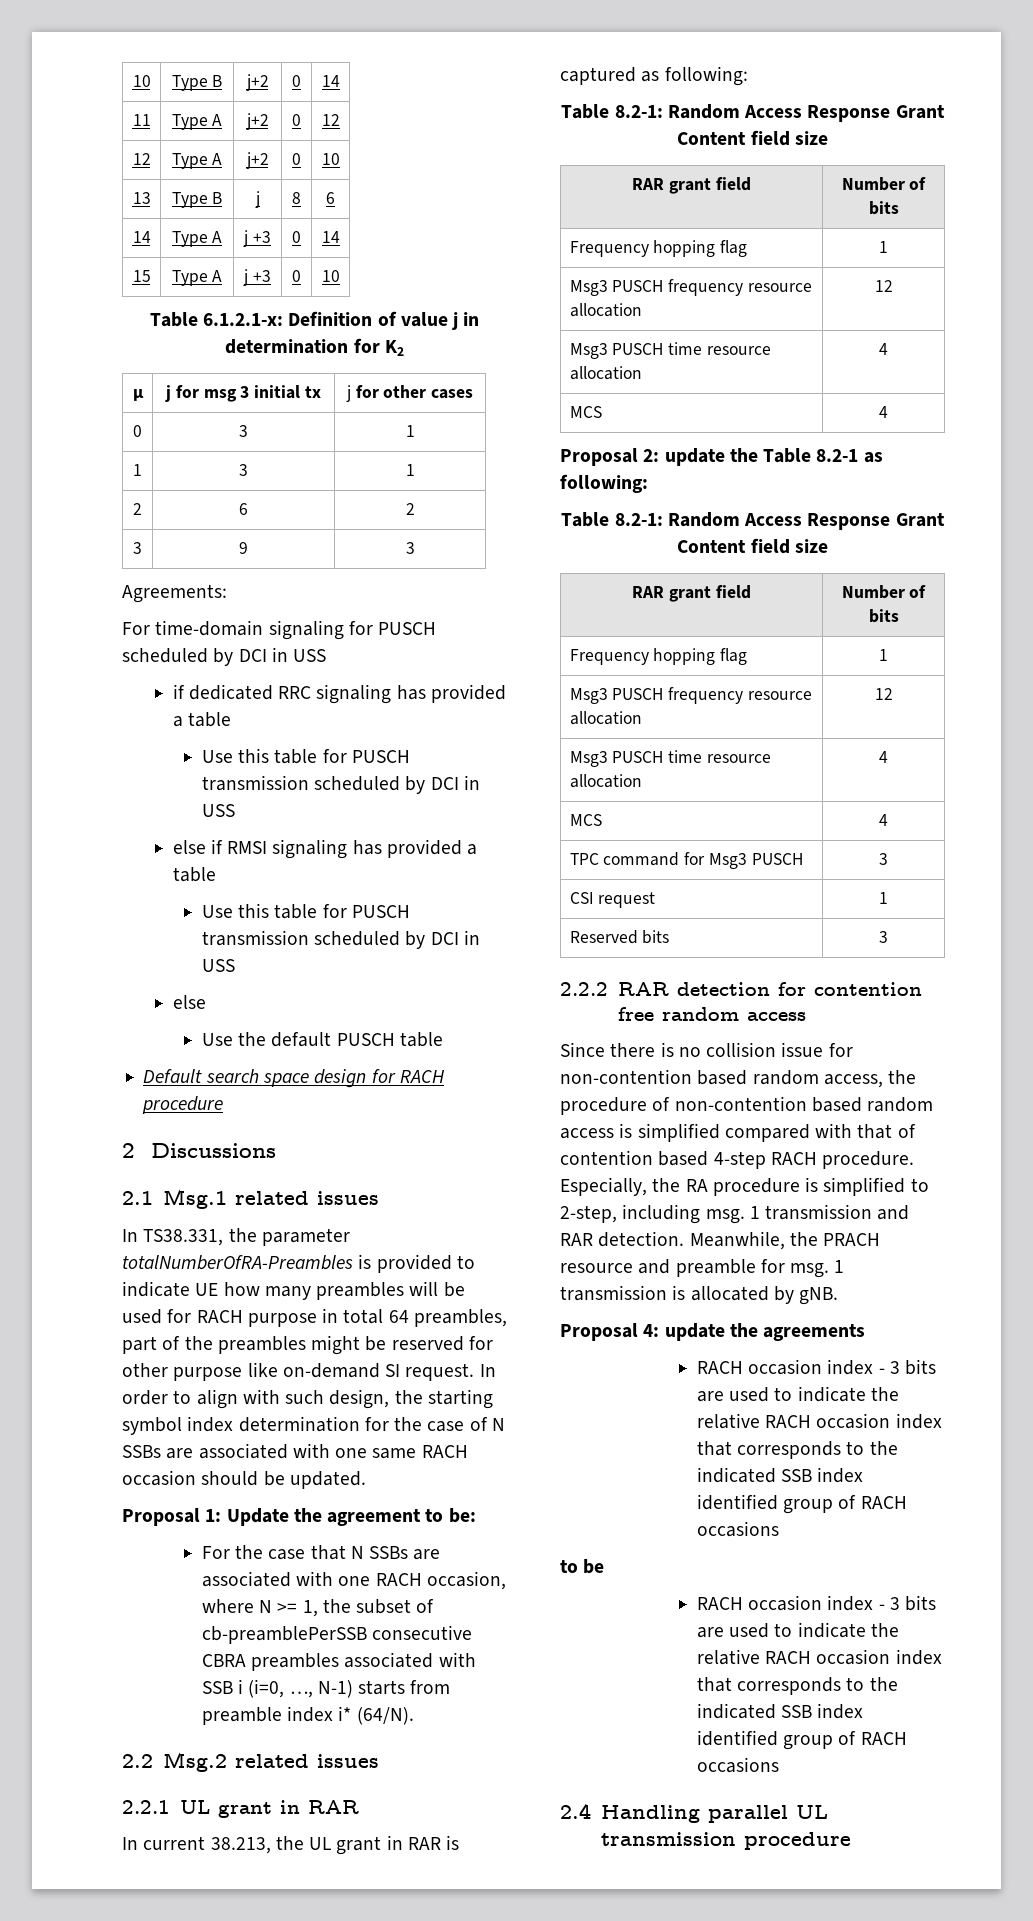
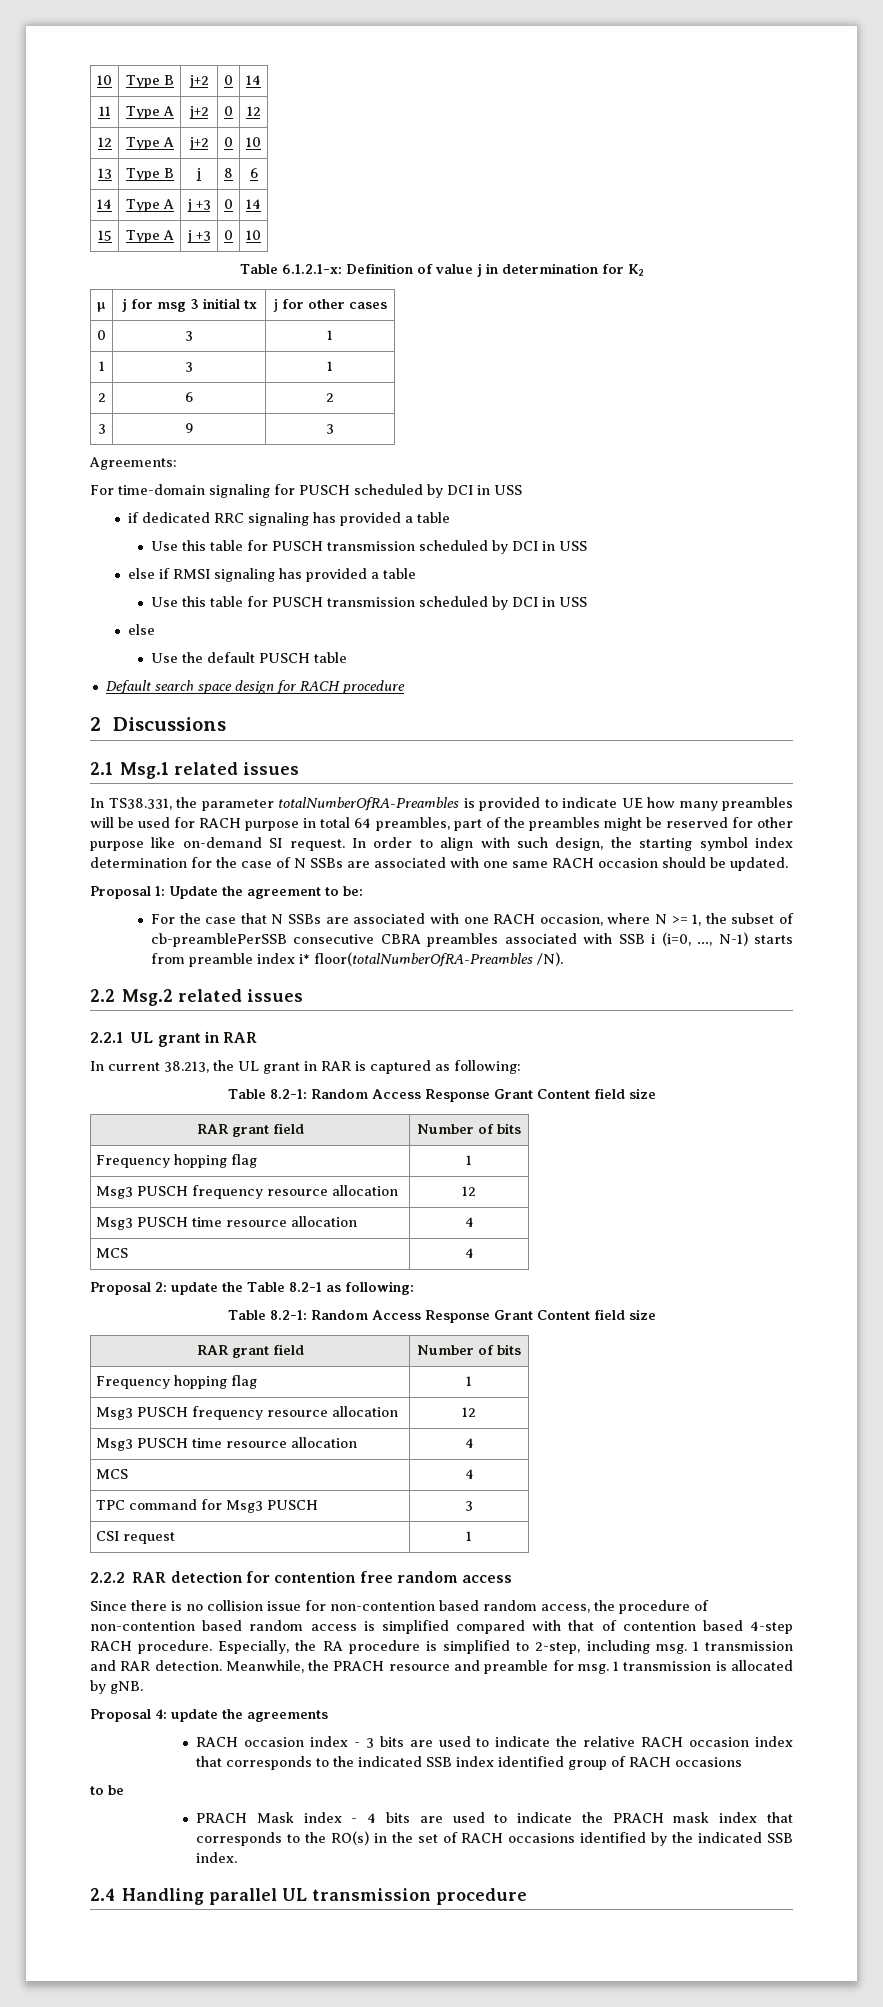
- For the case that N SSBs are associated with one RACH occasion, where N >= 1, the subset of cb-preamblePerSSB consecutive CBRA preambles associated with SSB i (i=0, …, N-1) starts from preamble index i* (64/N).
+ For the case that N SSBs are associated with one RACH occasion, where N >= 1, the subset of cb-preamblePerSSB consecutive CBRA preambles associated with SSB i (i=0, …, N-1) starts from preamble index i* floor(totalNumberOfRA-Preambles /N).
- Reserved bits | 3
  to be
- RACH occasion index - 3 bits are used to indicate the relative RACH occasion index that corresponds to the indicated SSB index identified group of RACH occasions
+ PRACH Mask index - 4 bits are used to indicate the PRACH mask index that corresponds to the RO(s) in the set of RACH occasions identified by the indicated SSB index.

